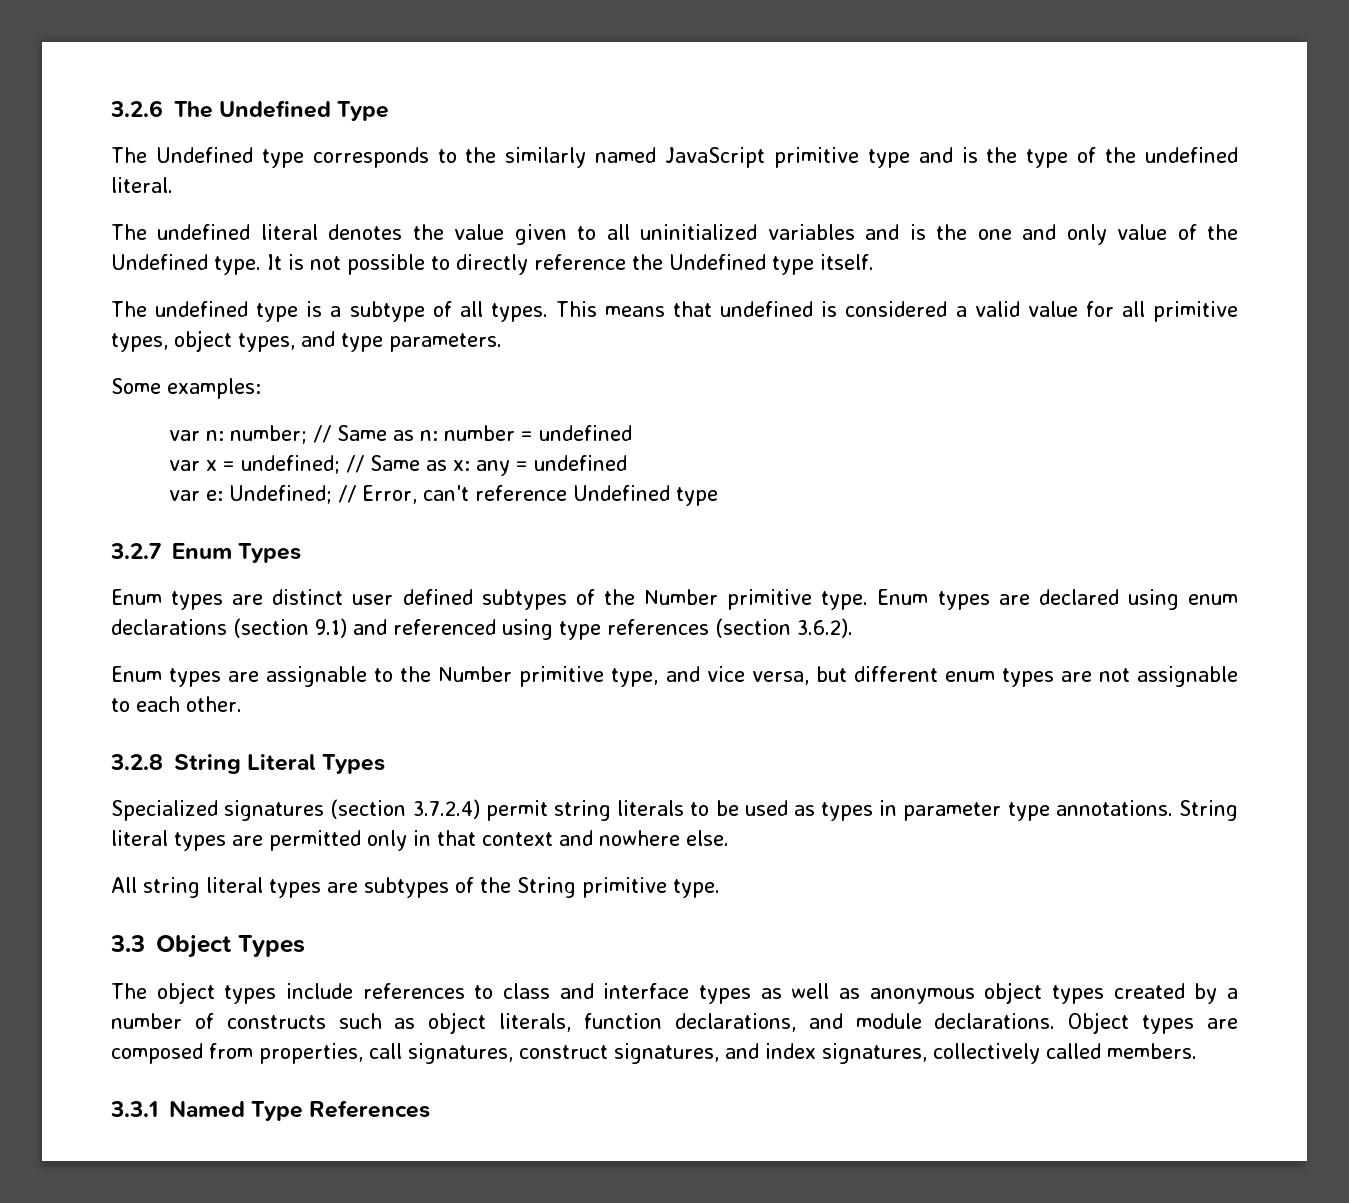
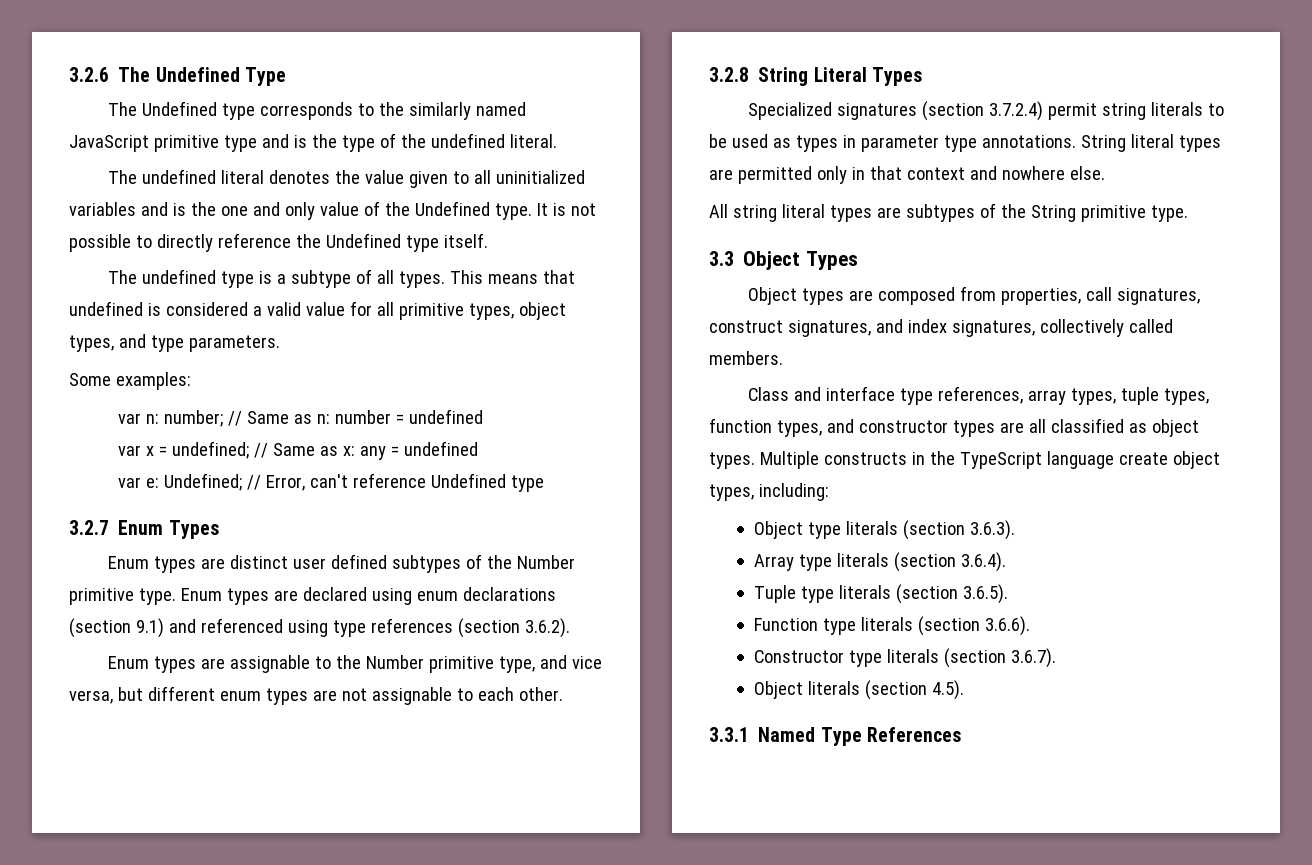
- The object types include references to class and interface types as well as anonymous object types created by a number of constructs such as object literals, function declarations, and module declarations.
+ Class and interface type references, array types, tuple types, function types, and constructor types are all classified as object types. Multiple constructs in the TypeScript language create object types, including:
+ Object type literals (section 3.6.3).
+ Array type literals (section 3.6.4).
+ Tuple type literals (section 3.6.5).
+ Function type literals (section 3.6.6).
+ Constructor type literals (section 3.6.7).
+ Object literals (section 4.5).

